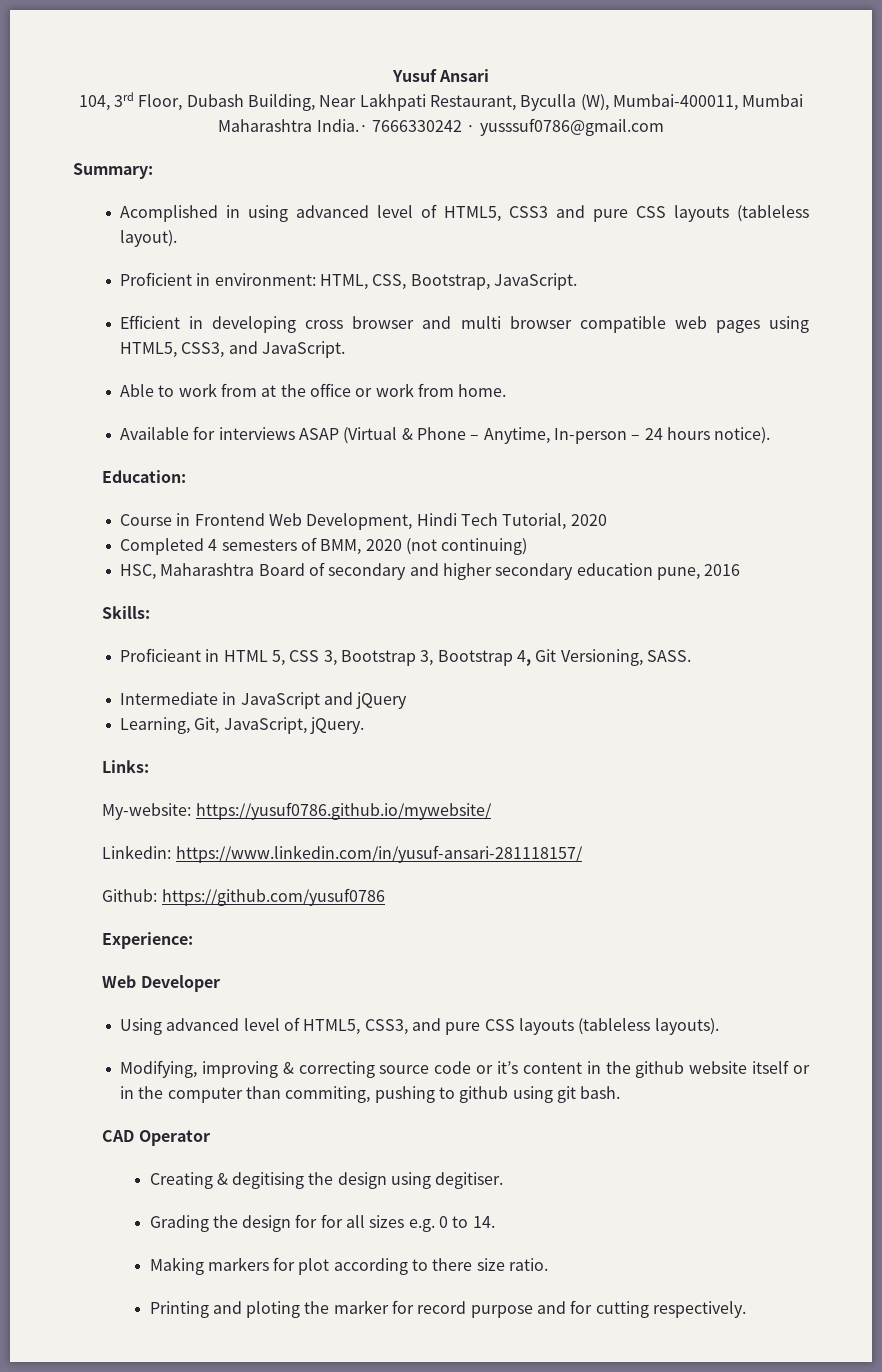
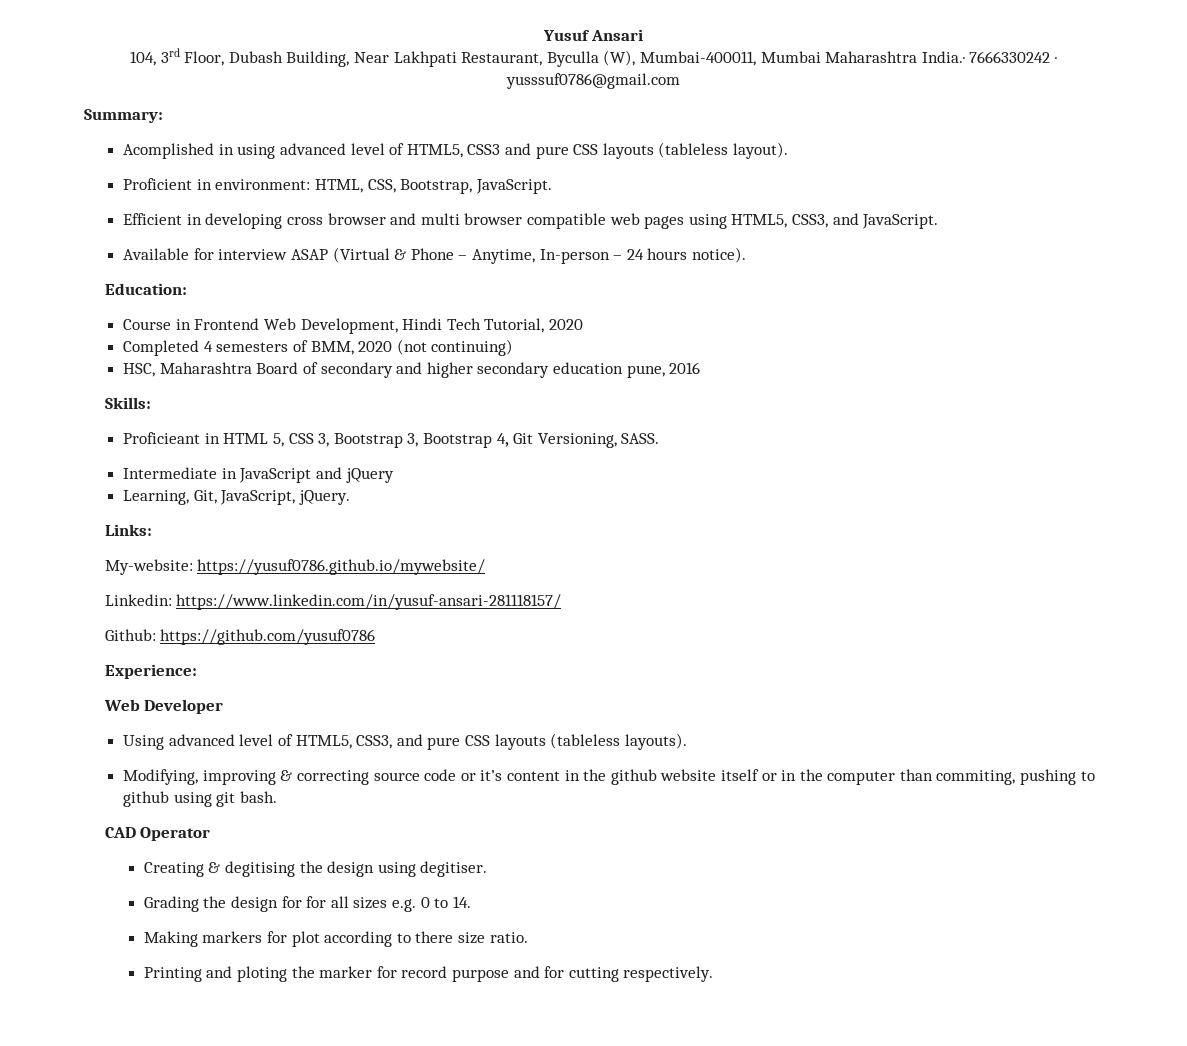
- Able to work from at the office or work from home.
- Available for interviews ASAP (Virtual & Phone – Anytime, In-person – 24 hours notice).
+ Available for interview ASAP (Virtual & Phone – Anytime, In-person – 24 hours notice).

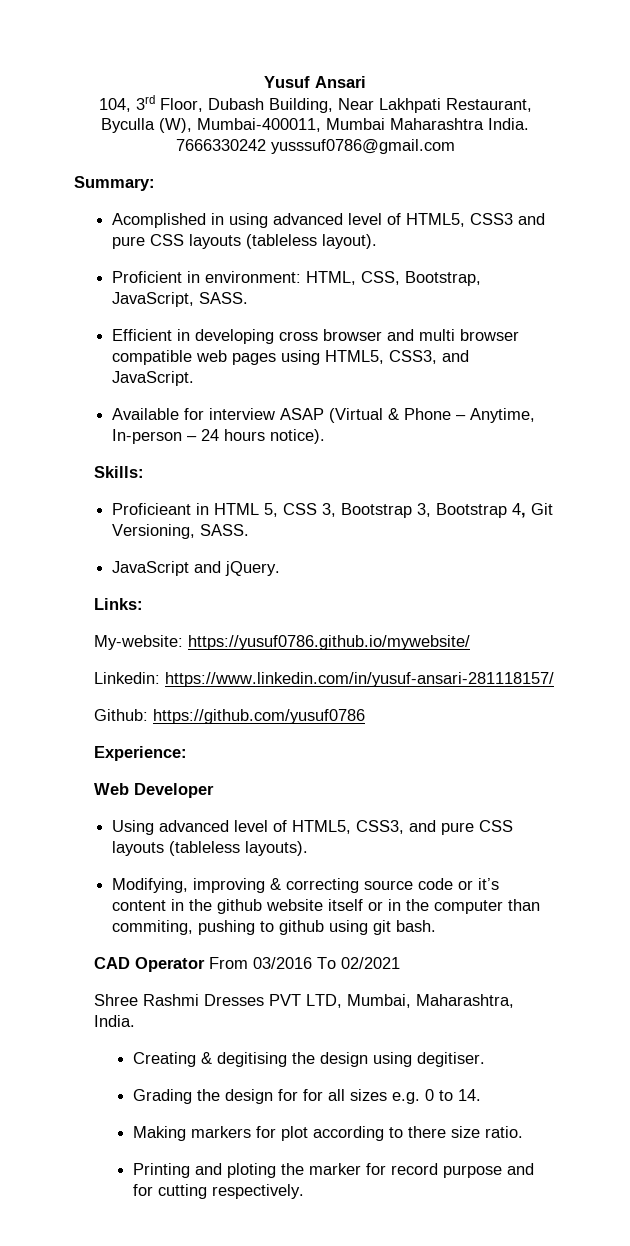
- 104, 3rd Floor, Dubash Building, Near Lakhpati Restaurant, Byculla (W), Mumbai-400011, Mumbai Maharashtra India.· 7666330242 · yusssuf0786@gmail.com
+ 104, 3rd Floor, Dubash Building, Near Lakhpati Restaurant, Byculla (W), Mumbai-400011, Mumbai Maharashtra India. 7666330242 yusssuf0786@gmail.com
- Proficient in environment: HTML, CSS, Bootstrap, JavaScript.
+ Proficient in environment: HTML, CSS, Bootstrap, JavaScript, SASS.
- Education:
- Course in Frontend Web Development, Hindi Tech Tutorial, 2020
- Completed 4 semesters of BMM, 2020 (not continuing)
- HSC, Maharashtra Board of secondary and higher secondary education pune, 2016
- Intermediate in JavaScript and jQuery
- Learning, Git, JavaScript, jQuery.
+ JavaScript and jQuery.
- CAD Operator
+ CAD Operator From 03/2016 To 02/2021
+ Shree Rashmi Dresses PVT LTD, Mumbai, Maharashtra, India.

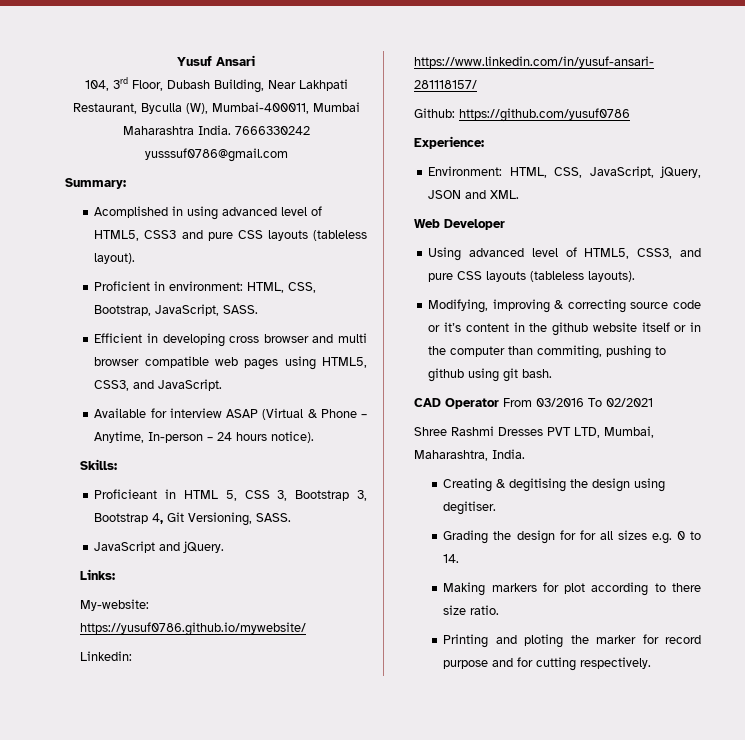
+ Environment: HTML, CSS, JavaScript, jQuery, JSON and XML.

